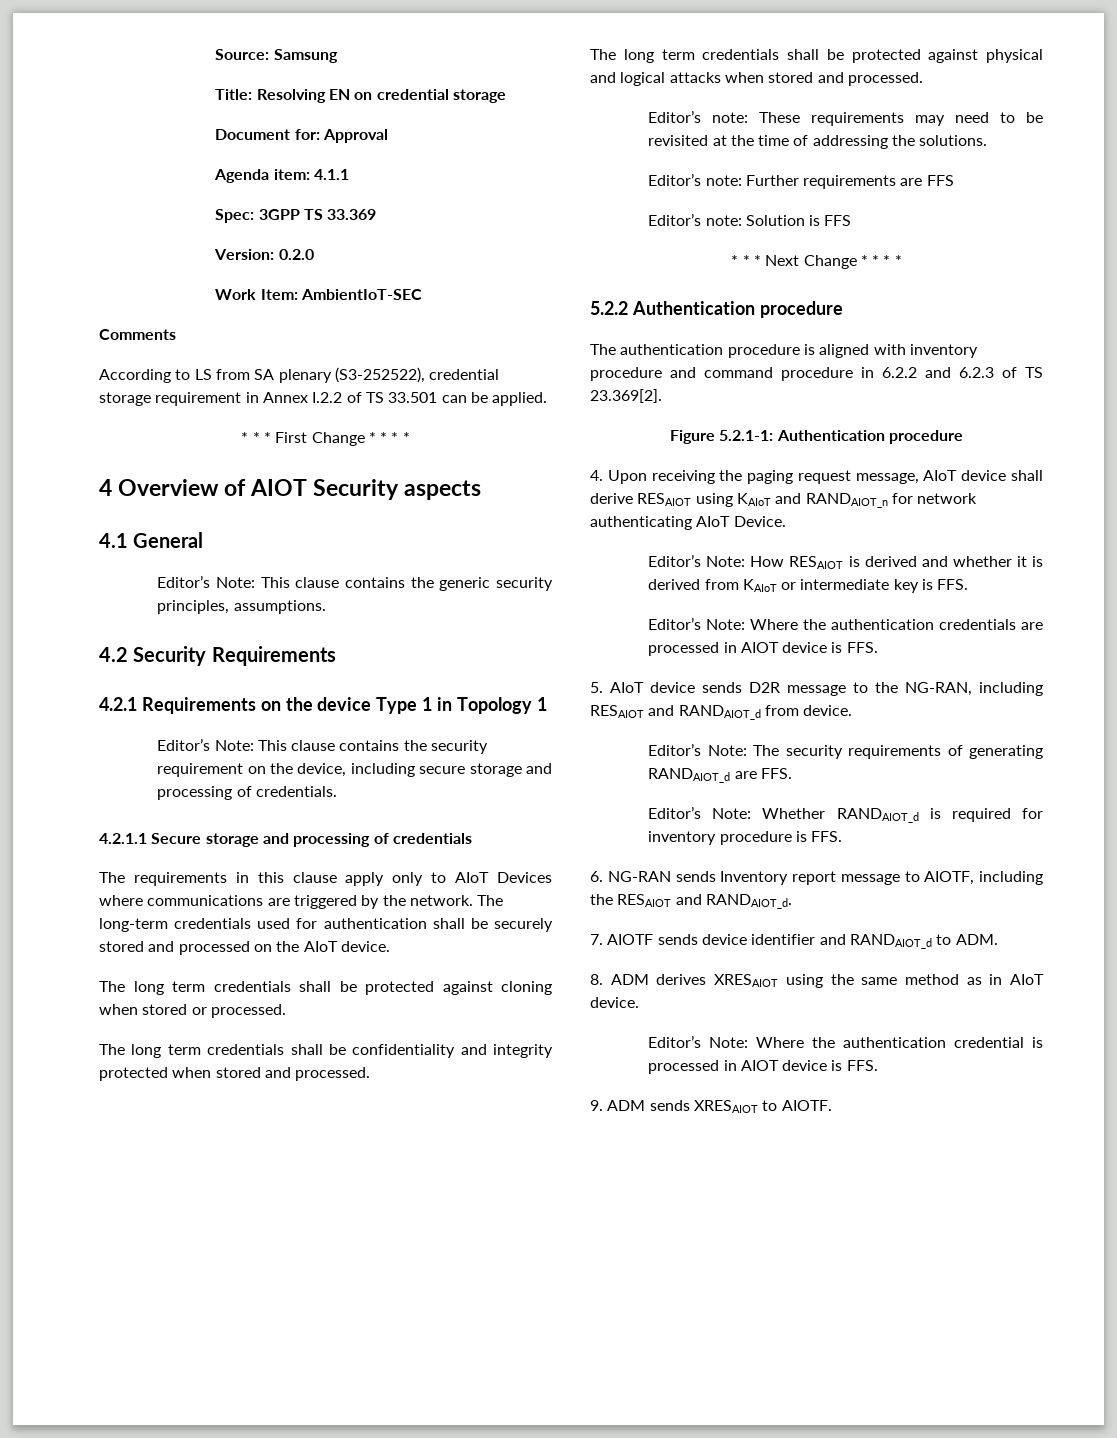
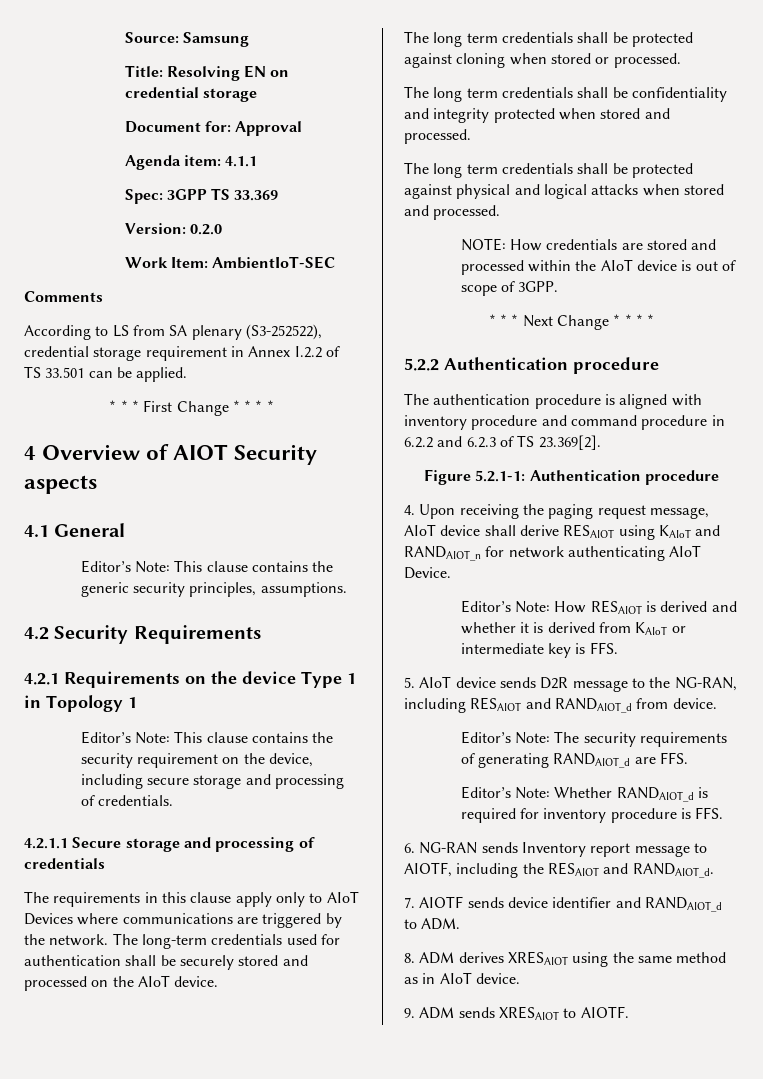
- Editor’s note: These requirements may need to be revisited at the time of addressing the solutions.
- Editor’s note: Further requirements are FFS
- Editor’s note: Solution is FFS
+ NOTE: How credentials are stored and processed within the AIoT device is out of scope of 3GPP.
- Editor’s Note: Where the authentication credentials are processed in AIOT device is FFS.
- Editor’s Note: Where the authentication credential is processed in AIOT device is FFS.

